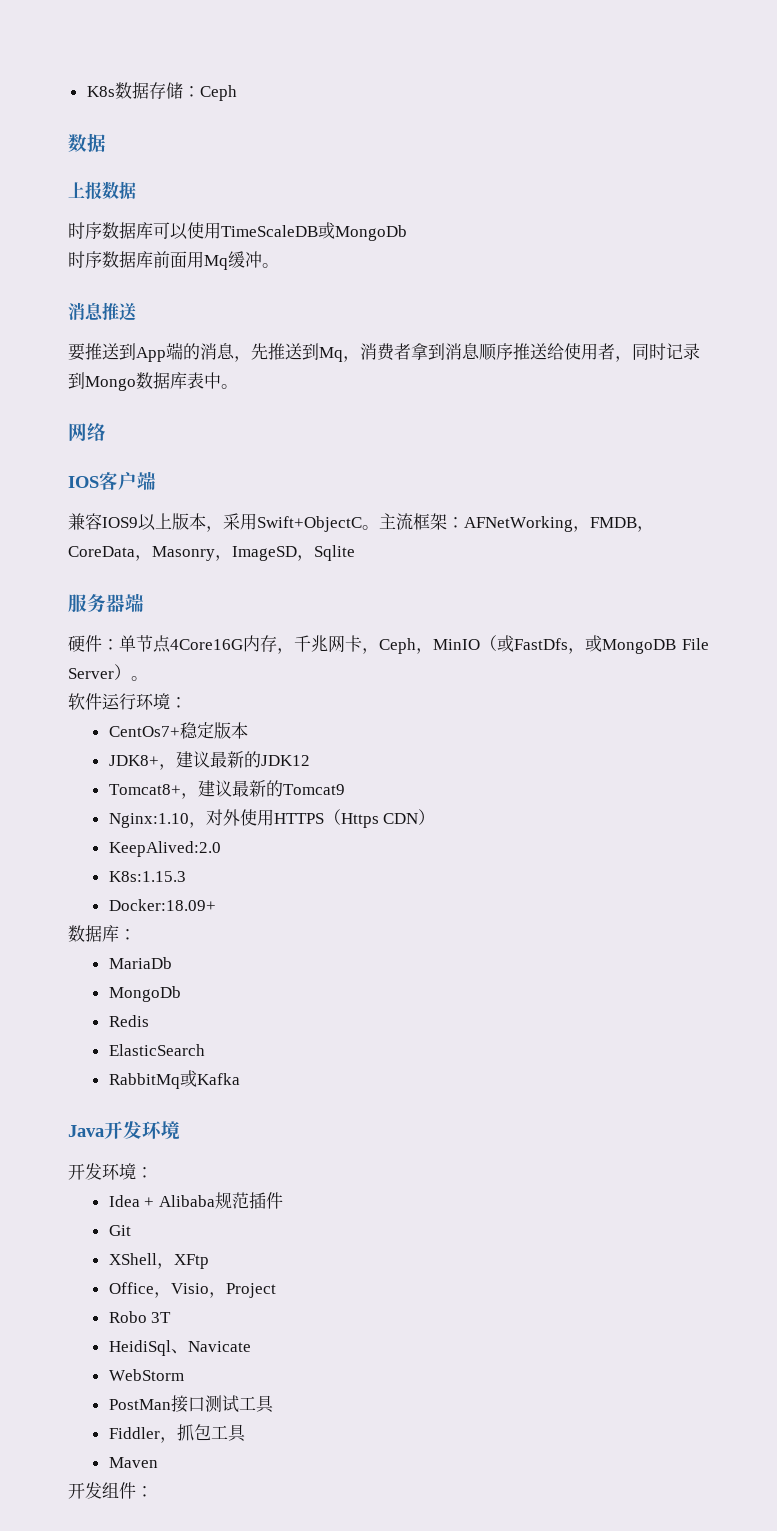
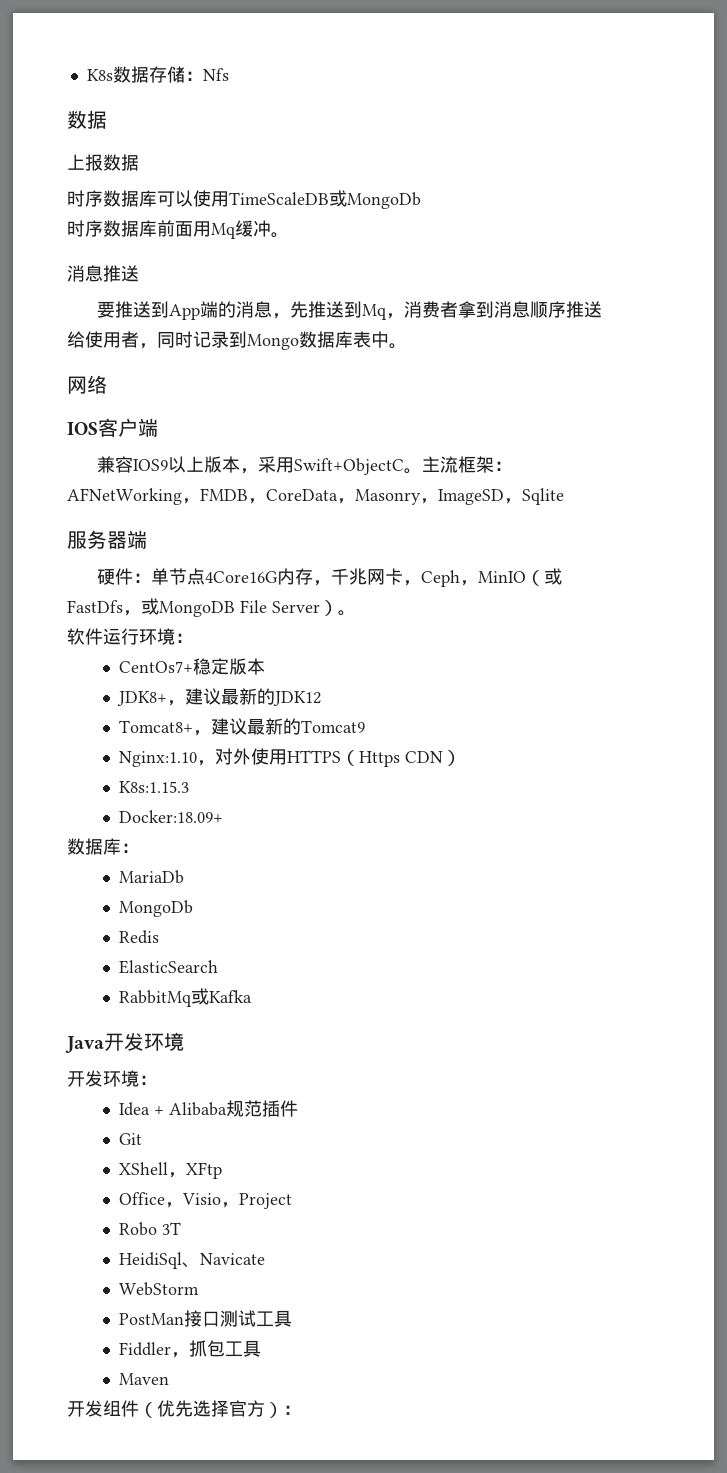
- K8s数据存储：Ceph
+ K8s数据存储：Nfs
- KeepAlived:2.0
- 开发组件：
+ 开发组件（优先选择官方）：

